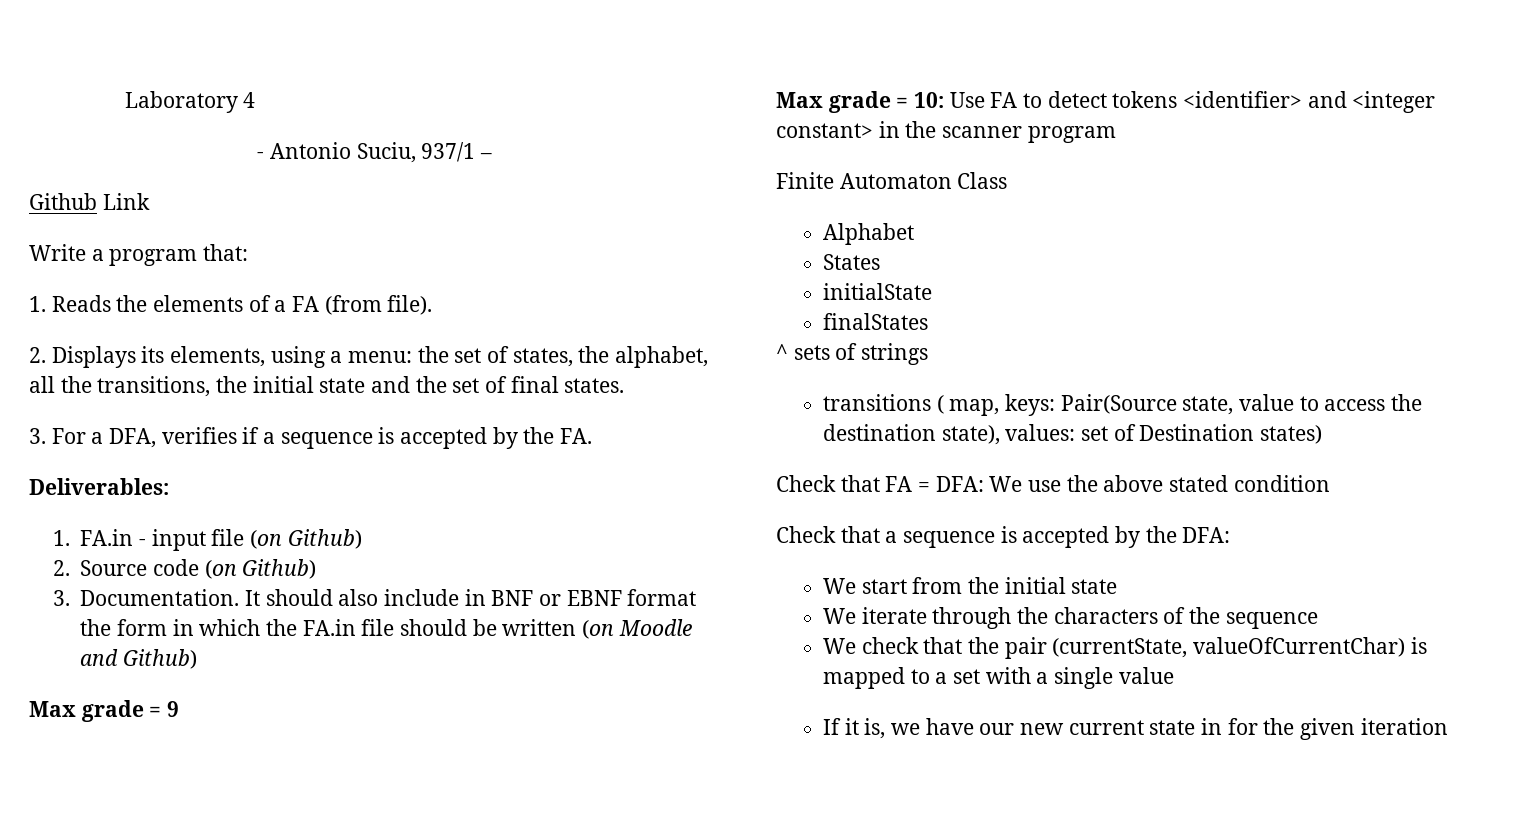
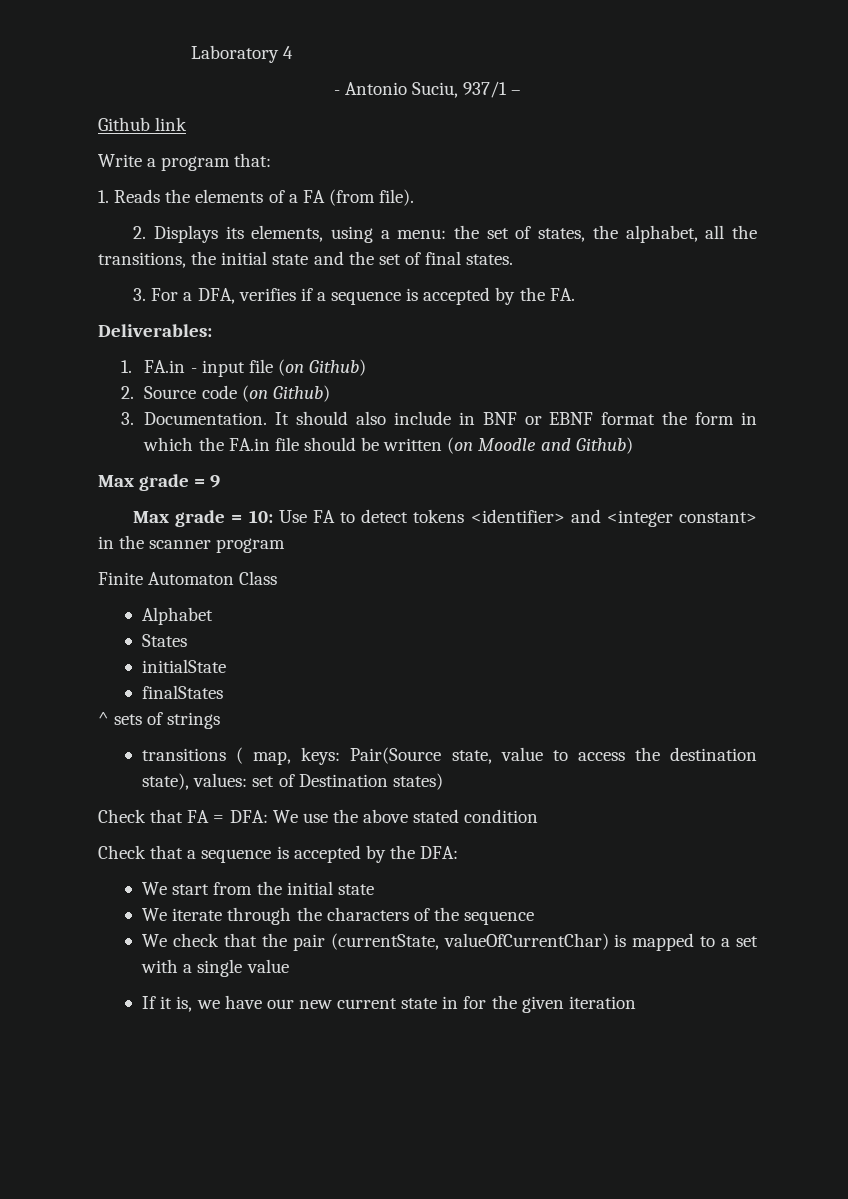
- Github Link
+ Github link

